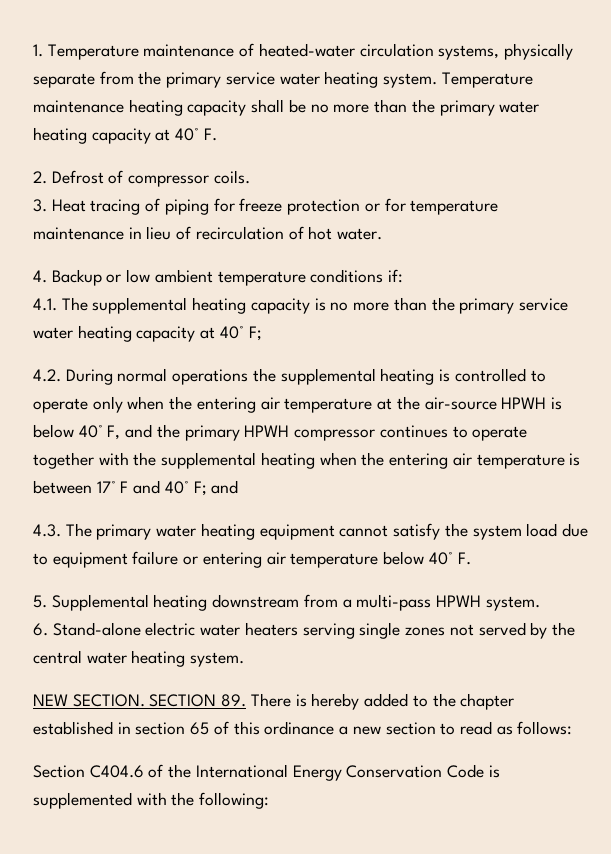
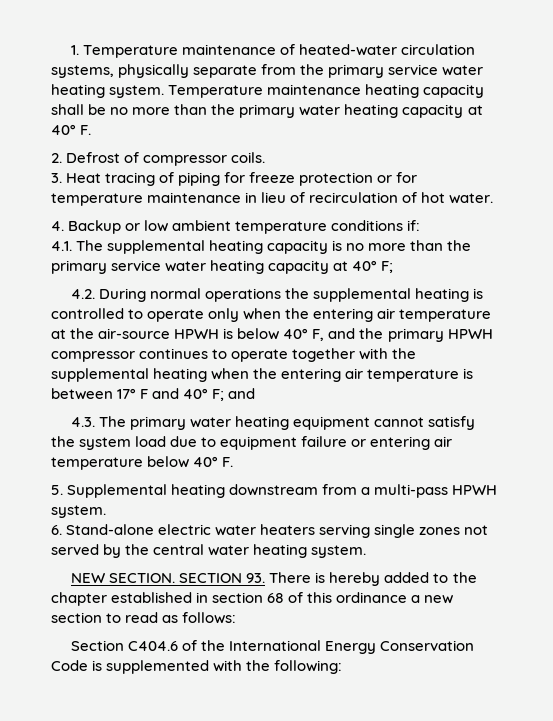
- SECTION 89. There is hereby added to the chapter established in section 65 of this ordinance a new section to read as follows:
+ SECTION 93. There is hereby added to the chapter established in section 68 of this ordinance a new section to read as follows:

